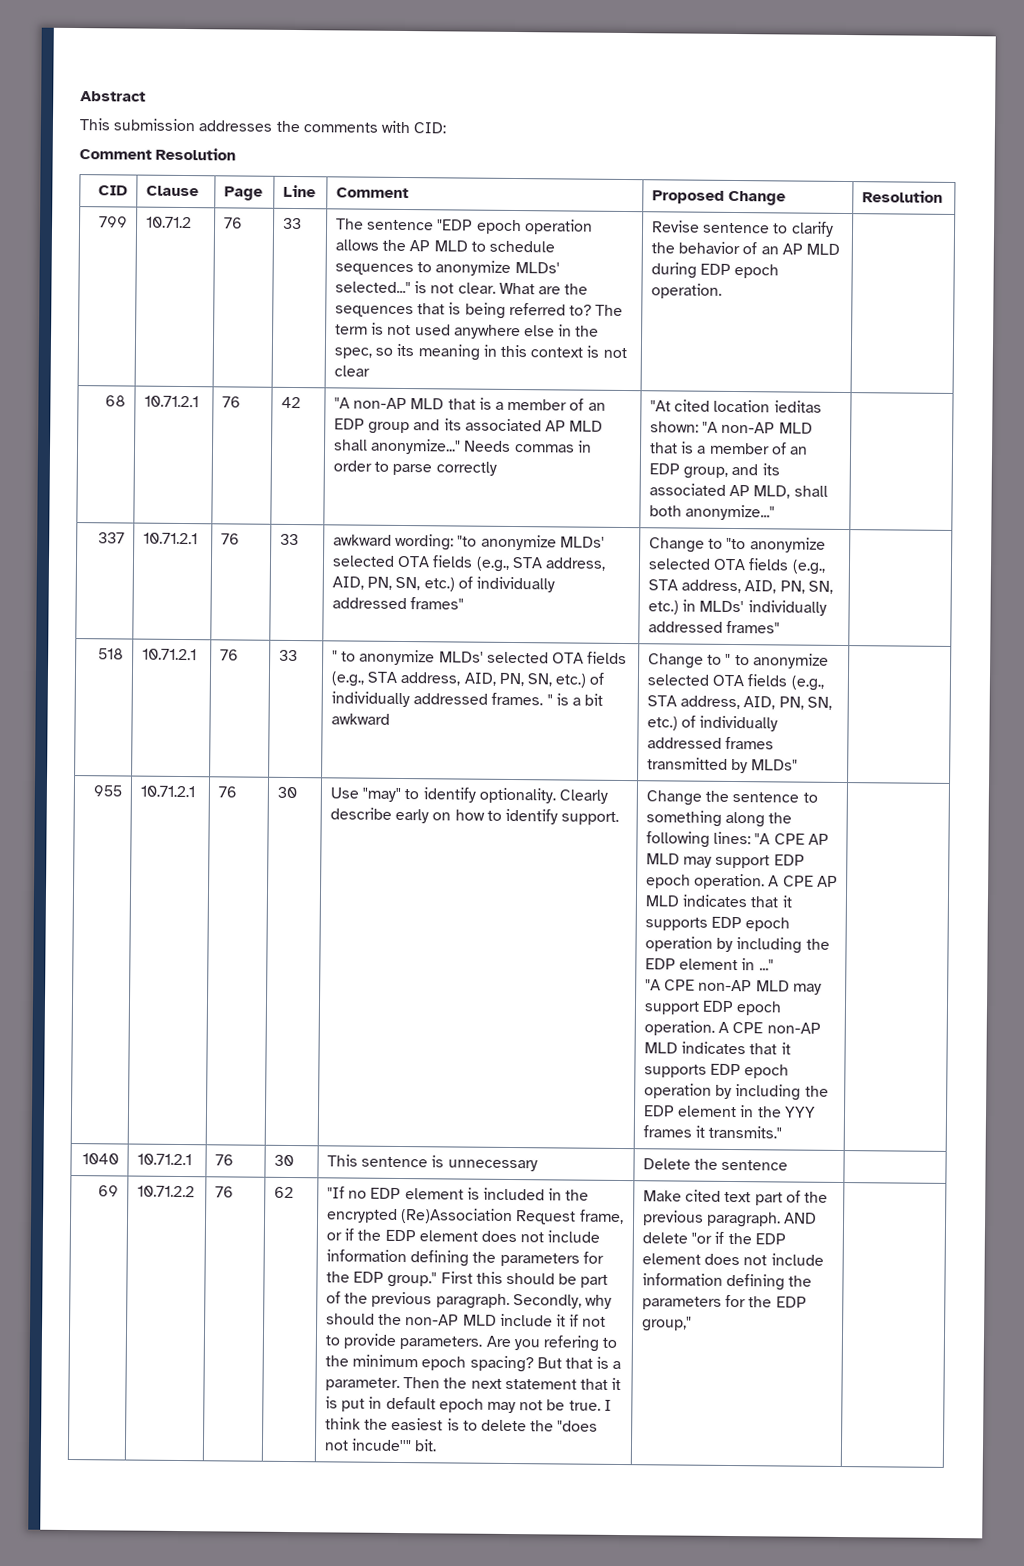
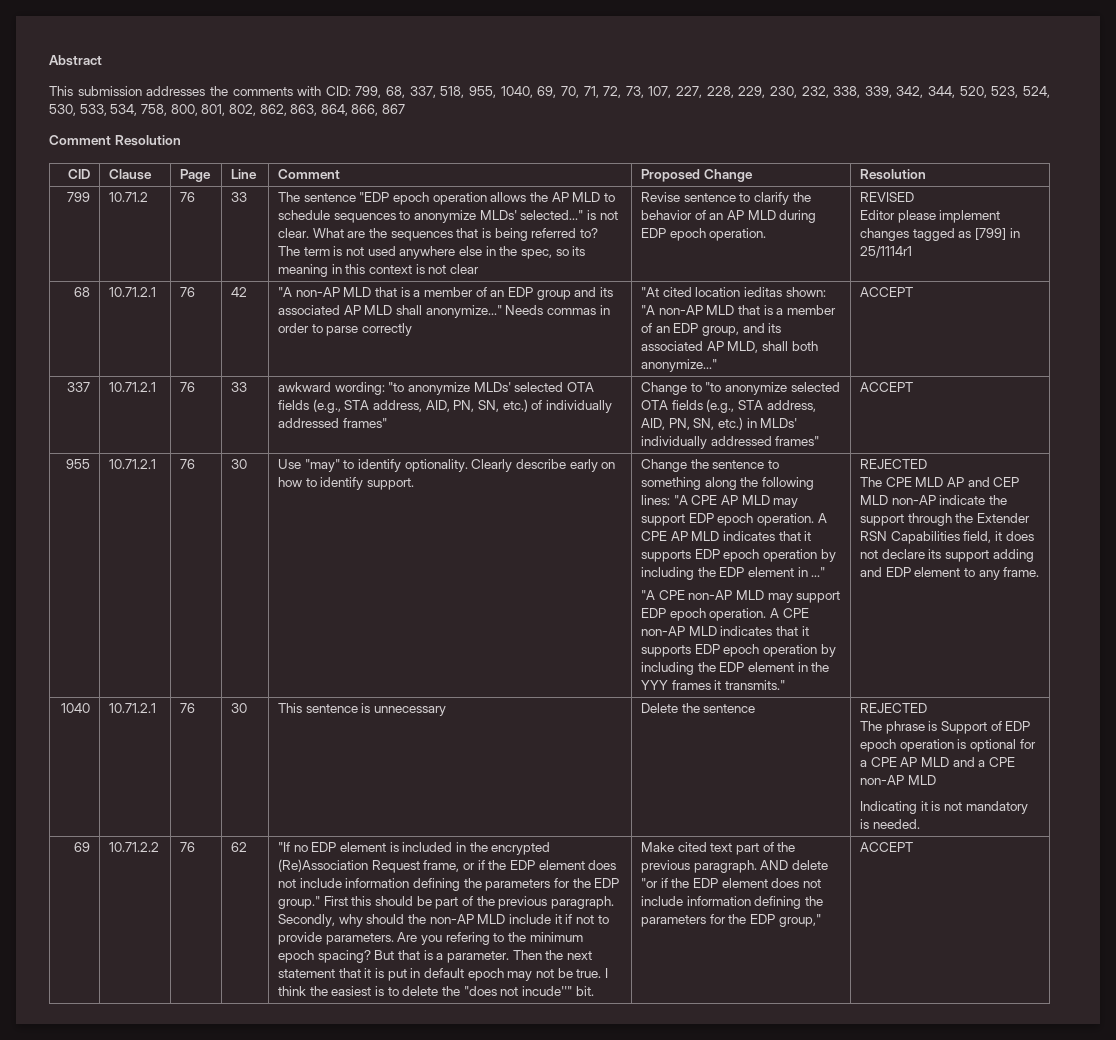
- This submission addresses the comments with CID:
+ This submission addresses the comments with CID: 799, 68, 337, 518, 955, 1040, 69, 70, 71, 72, 73, 107, 227, 228, 229, 230, 232, 338, 339, 342, 344, 520, 523, 524, 530, 533, 534, 758, 800, 801, 802, 862, 863, 864, 866, 867
+ REVISED
+ Editor please implement changes tagged as [799] in 25/1114r1
- "At cited location ieditas shown: "A non-AP MLD that is a member of an EDP group, and its associated AP MLD, shall both anonymize..."
+ "At cited location ieditas shown: "A non-AP MLD that is a member of an EDP group, and its associated AP MLD, shall both anonymize..." | ACCEPT
- Change to "to anonymize selected OTA fields (e.g., STA address, AID, PN, SN, etc.) in MLDs' individually addressed frames" |
- 518 | 10.71.2.1 | 76 | 33 | " to anonymize MLDs' selected OTA fields (e.g., STA address, AID, PN, SN, etc.) of individually addressed frames. " is a bit awkward | Change to " to anonymize selected OTA fields (e.g., STA address, AID, PN, SN, etc.) of individually addressed frames transmitted by MLDs"
+ Change to "to anonymize selected OTA fields (e.g., STA address, AID, PN, SN, etc.) in MLDs' individually addressed frames" | ACCEPT
- A CPE non-AP MLD indicates that it supports EDP epoch operation by including the EDP element in the YYY frames it transmits."
+ A CPE non-AP MLD indicates that it supports EDP epoch operation by including the EDP element in the YYY frames it transmits." | REJECTED
+ The CPE MLD AP and CEP MLD non-AP indicate the support through the Extender RSN Capabilities field, it does not declare its support adding and EDP element to any frame.
- 1040 | 10.71.2.1 | 76 | 30 | This sentence is unnecessary | Delete the sentence |
+ 1040 | 10.71.2.1 | 76 | 30 | This sentence is unnecessary | Delete the sentence | REJECTED
+ The phrase is Support of EDP epoch operation is optional for a CPE AP MLD and a CPE non-AP MLD
+ Indicating it is not mandatory is needed.
- AND delete "or if the EDP element does not include information defining the parameters for the EDP group,"
+ AND delete "or if the EDP element does not include information defining the parameters for the EDP group," | ACCEPT

